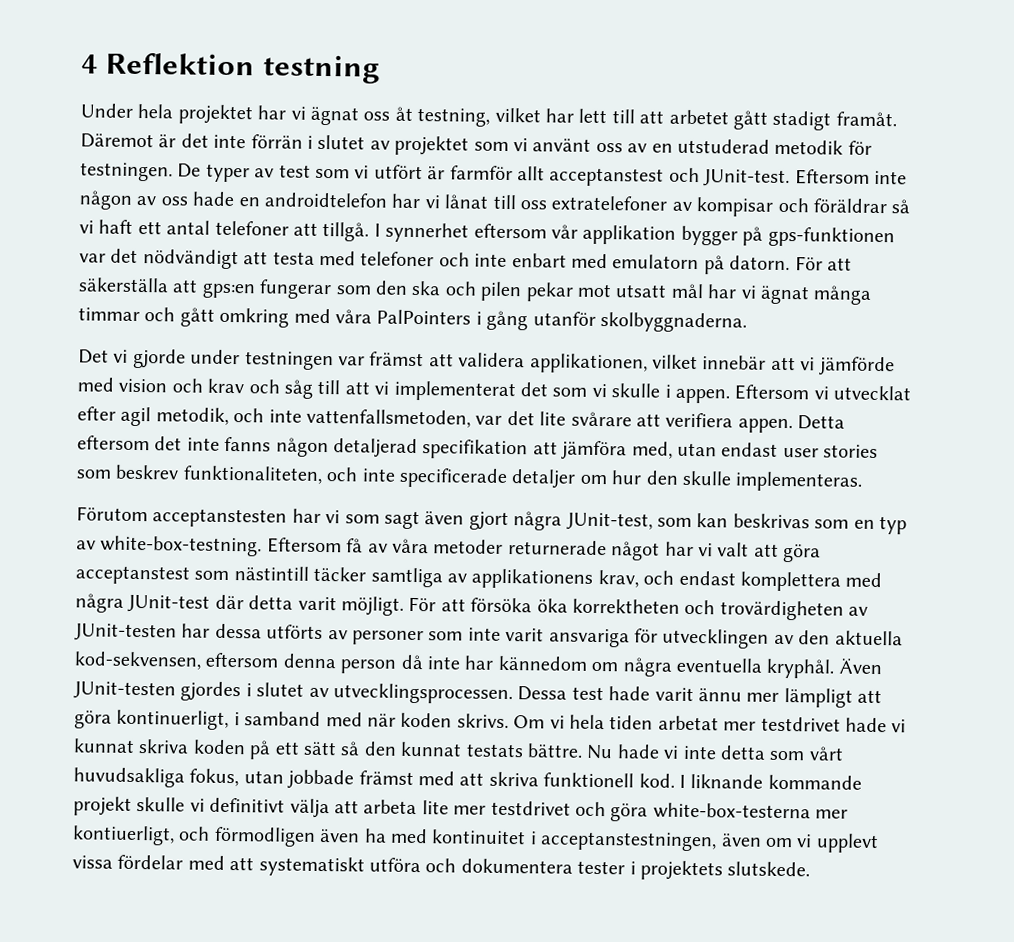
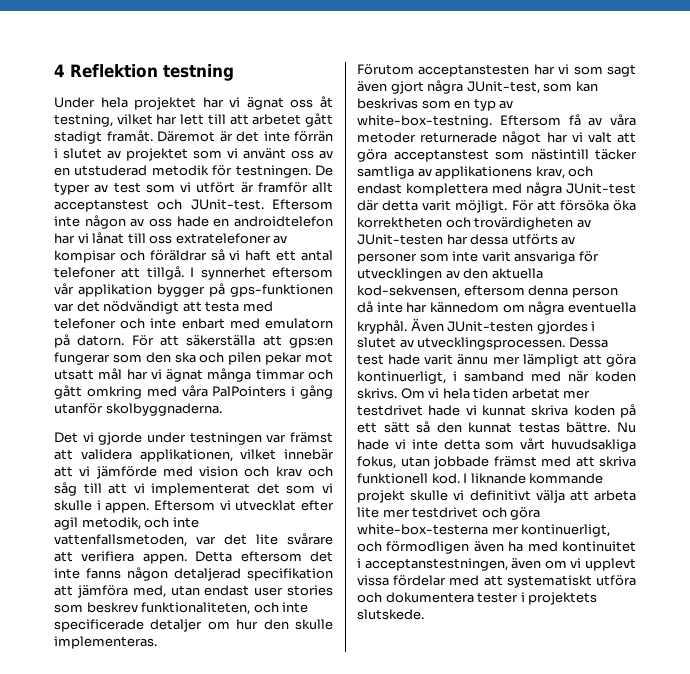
- De typer av test som vi utfört är farmför allt acceptanstest och JUnit-test.
+ De typer av test som vi utfört är framför allt acceptanstest och JUnit-test.
- Om vi hela tiden arbetat mer testdrivet hade vi kunnat skriva koden på ett sätt så den kunnat testats bättre.
+ Om vi hela tiden arbetat mer testdrivet hade vi kunnat skriva koden på ett sätt så den kunnat testas bättre.
- I liknande kommande projekt skulle vi definitivt välja att arbeta lite mer testdrivet och göra white-box-testerna mer kontiuerligt, och förmodligen även ha med kontinuitet i acceptanstestningen, även om vi upplevt vissa fördelar med att systematiskt utföra och dokumentera tester i projektets slutskede.
+ I liknande kommande projekt skulle vi definitivt välja att arbeta lite mer testdrivet och göra white-box-testerna mer kontinuerligt, och förmodligen även ha med kontinuitet i acceptanstestningen, även om vi upplevt vissa fördelar med att systematiskt utföra och dokumentera tester i projektets slutskede.

